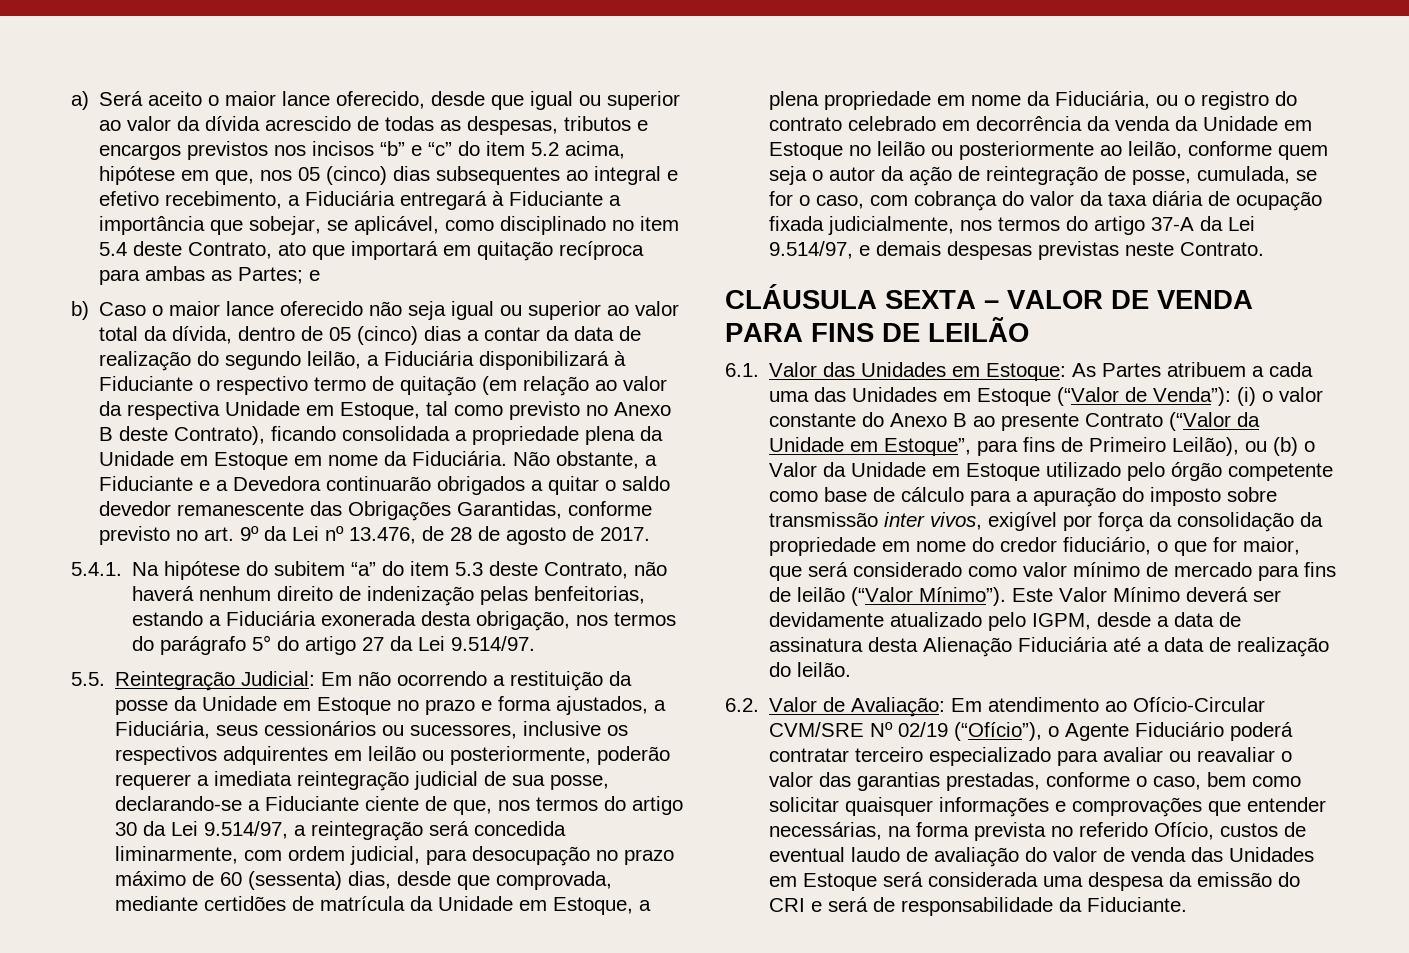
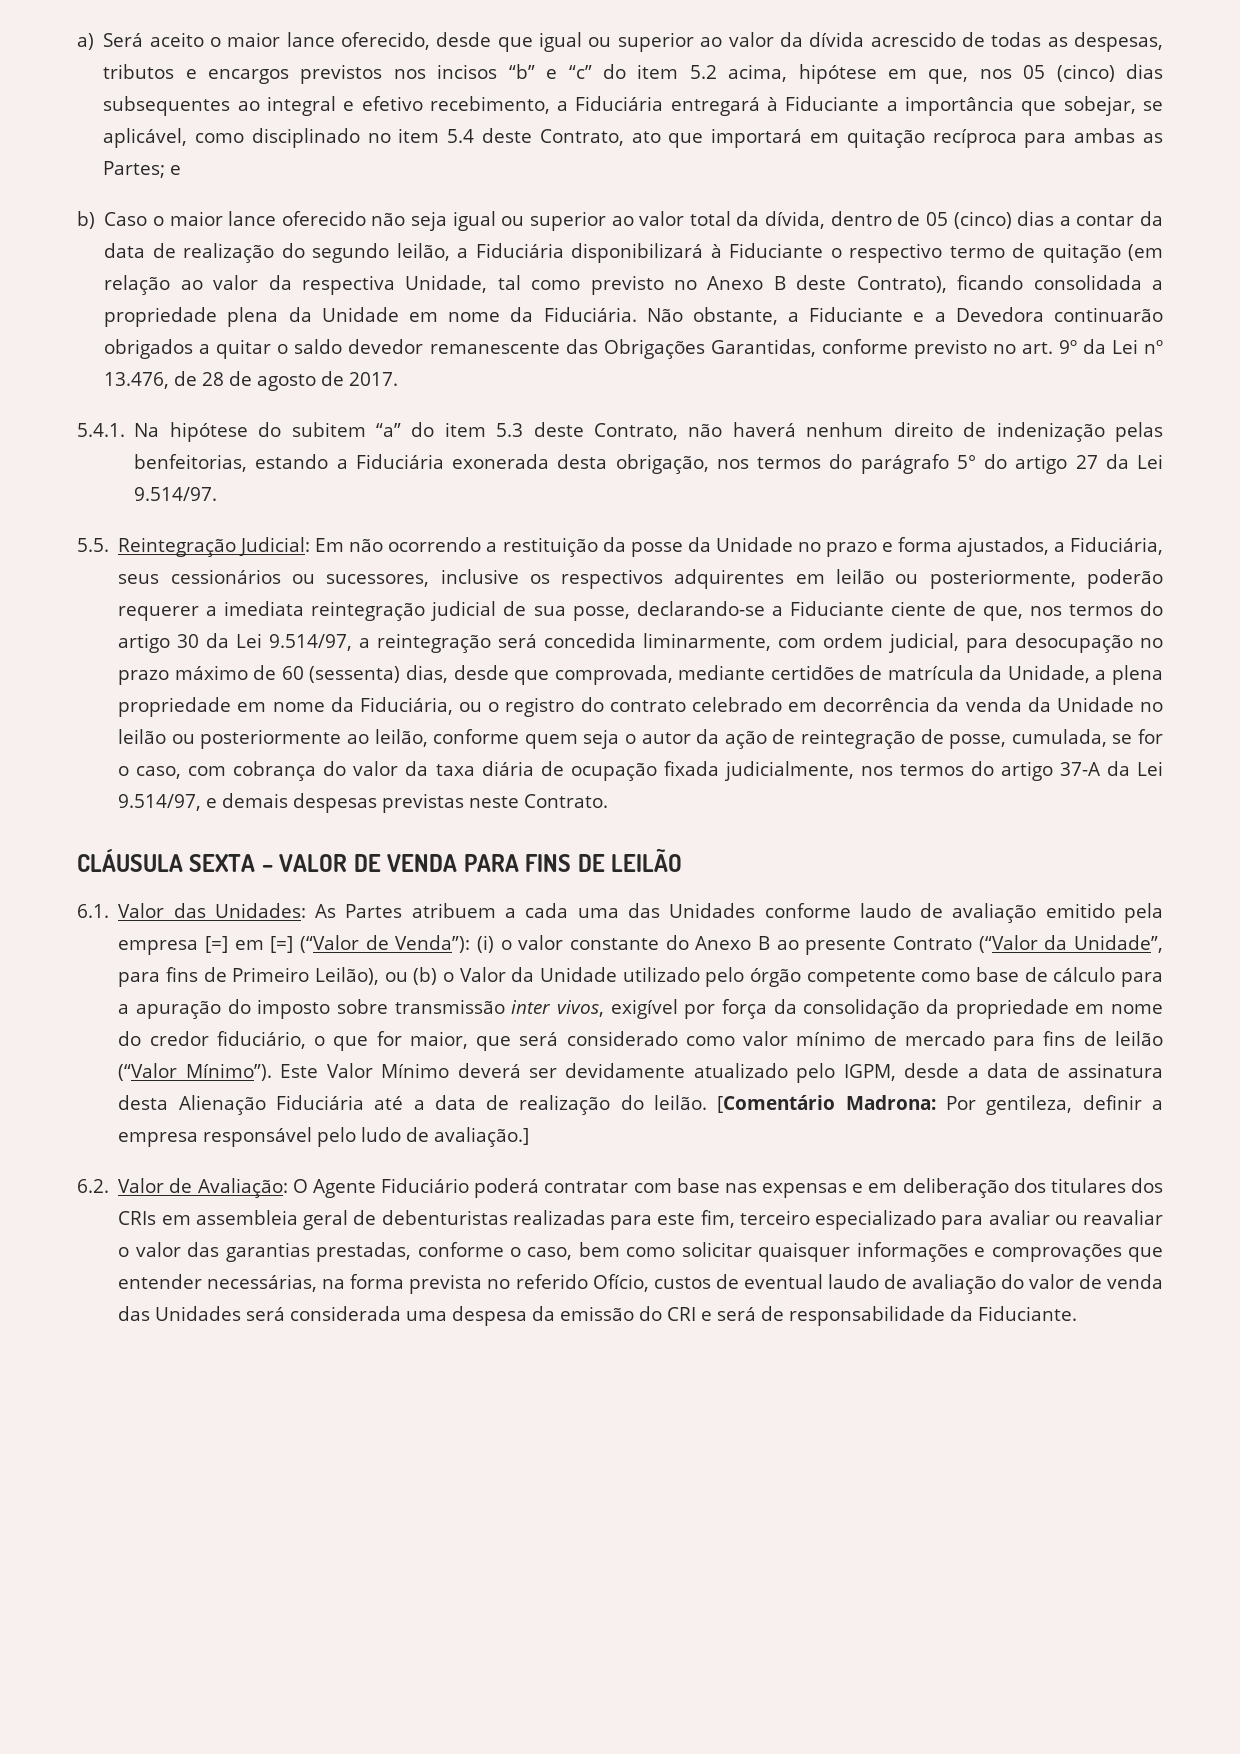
- b) Caso o maior lance oferecido não seja igual ou superior ao valor total da dívida, dentro de 05 (cinco) dias a contar da data de realização do segundo leilão, a Fiduciária disponibilizará à Fiduciante o respectivo termo de quitação (em relação ao valor da respectiva Unidade em Estoque, tal como previsto no Anexo B deste Contrato), ficando consolidada a propriedade plena da Unidade em Estoque em nome da Fiduciária.
+ b) Caso o maior lance oferecido não seja igual ou superior ao valor total da dívida, dentro de 05 (cinco) dias a contar da data de realização do segundo leilão, a Fiduciária disponibilizará à Fiduciante o respectivo termo de quitação (em relação ao valor da respectiva Unidade, tal como previsto no Anexo B deste Contrato), ficando consolidada a propriedade plena da Unidade em nome da Fiduciária.
- Em não ocorrendo a restituição da posse da Unidade em Estoque no prazo e forma ajustados, a Fiduciária, seus cessionários ou sucessores, inclusive os respectivos adquirentes em leilão ou posteriormente, poderão requerer a imediata reintegração judicial de sua posse, declarando-se a Fiduciante ciente de que, nos termos do artigo 30 da Lei 9.514/97, a reintegração será concedida liminarmente, com ordem judicial, para desocupação no prazo máximo de 60 (sessenta) dias, desde que comprovada, mediante certidões de matrícula da Unidade em Estoque, a plena propriedade em nome da Fiduciária, ou o registro do contrato celebrado em decorrência da venda da Unidade em Estoque no leilão ou posteriormente ao leilão, conforme quem seja o autor da ação de reintegração de posse, cumulada, se for o caso, com cobrança do valor da taxa diária de ocupação fixada judicialmente, nos termos do artigo 37-A da Lei 9.514/97, e demais despesas previstas neste Contrato.
+ Em não ocorrendo a restituição da posse da Unidade no prazo e forma ajustados, a Fiduciária, seus cessionários ou sucessores, inclusive os respectivos adquirentes em leilão ou posteriormente, poderão requerer a imediata reintegração judicial de sua posse, declarando-se a Fiduciante ciente de que, nos termos do artigo 30 da Lei 9.514/97, a reintegração será concedida liminarmente, com ordem judicial, para desocupação no prazo máximo de 60 (sessenta) dias, desde que comprovada, mediante certidões de matrícula da Unidade, a plena propriedade em nome da Fiduciária, ou o registro do contrato celebrado em decorrência da venda da Unidade no leilão ou posteriormente ao leilão, conforme quem seja o autor da ação de reintegração de posse, cumulada, se for o caso, com cobrança do valor da taxa diária de ocupação fixada judicialmente, nos termos do artigo 37-A da Lei 9.514/97, e demais despesas previstas neste Contrato.
- 6.1. Valor das Unidades em Estoque:
+ 6.1. Valor das Unidades:
- As Partes atribuem a cada uma das Unidades em Estoque (“Valor de Venda”):
+ As Partes atribuem a cada uma das Unidades conforme laudo de avaliação emitido pela empresa [=] em [=] (“Valor de Venda”):
- (i) o valor constante do Anexo B ao presente Contrato (“Valor da Unidade em Estoque”, para fins de Primeiro Leilão), ou (b) o Valor da Unidade em Estoque utilizado pelo órgão competente como base de cálculo para a apuração do imposto sobre transmissão inter vivos, exigível por força da consolidação da propriedade em nome do credor fiduciário, o que for maior, que será considerado como valor mínimo de mercado para fins de leilão (“Valor Mínimo”).
+ (i) o valor constante do Anexo B ao presente Contrato (“Valor da Unidade”, para fins de Primeiro Leilão), ou (b) o Valor da Unidade utilizado pelo órgão competente como base de cálculo para a apuração do imposto sobre transmissão inter vivos, exigível por força da consolidação da propriedade em nome do credor fiduciário, o que for maior, que será considerado como valor mínimo de mercado para fins de leilão (“Valor Mínimo”).
- Este Valor Mínimo deverá ser devidamente atualizado pelo IGPM, desde a data de assinatura desta Alienação Fiduciária até a data de realização do leilão.
- 6.2. Valor de Avaliação: Em atendimento ao Ofício-Circular CVM/SRE Nº 02/19 (“Ofício”), o Agente Fiduciário poderá contratar terceiro especializado para avaliar ou reavaliar o valor das garantias prestadas, conforme o caso, bem como solicitar quaisquer informações e comprovações que entender necessárias, na forma prevista no referido Ofício, custos de eventual laudo de avaliação do valor de venda das Unidades em Estoque será considerada uma despesa da emissão do CRI e será de responsabilidade da Fiduciante.
+ Este Valor Mínimo deverá ser devidamente atualizado pelo IGPM, desde a data de assinatura desta Alienação Fiduciária até a data de realização do leilão. [Comentário Madrona: Por gentileza, definir a empresa responsável pelo ludo de avaliação.]
+ 6.2. Valor de Avaliação: O Agente Fiduciário poderá contratar com base nas expensas e em deliberação dos titulares dos CRIs em assembleia geral de debenturistas realizadas para este fim, terceiro especializado para avaliar ou reavaliar o valor das garantias prestadas, conforme o caso, bem como solicitar quaisquer informações e comprovações que entender necessárias, na forma prevista no referido Ofício, custos de eventual laudo de avaliação do valor de venda das Unidades será considerada uma despesa da emissão do CRI e será de responsabilidade da Fiduciante.

